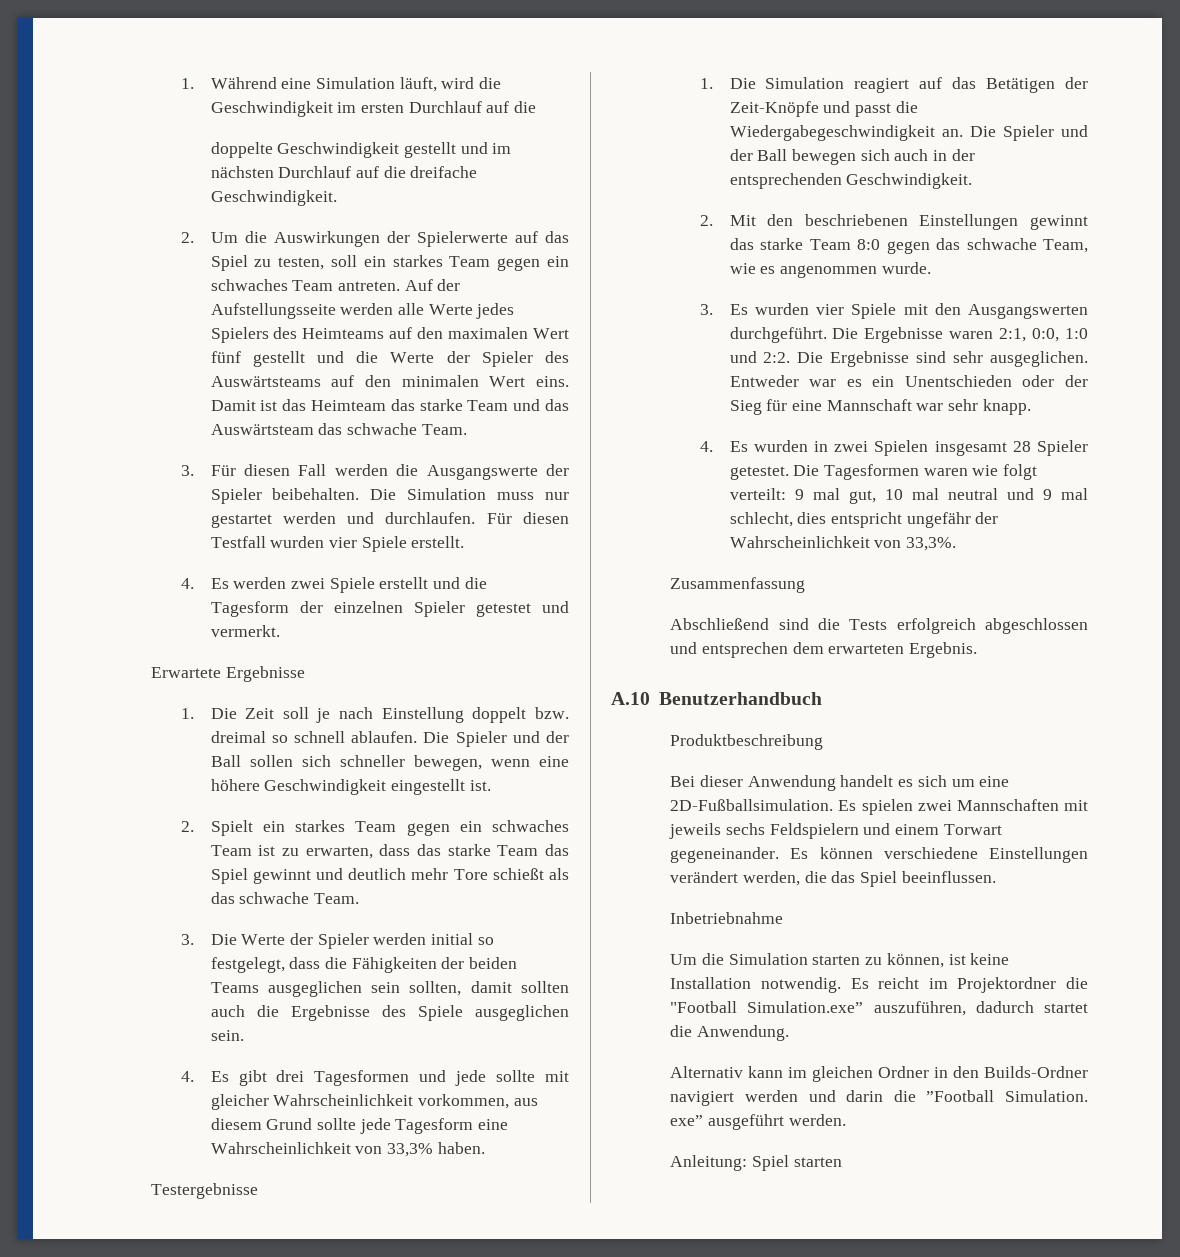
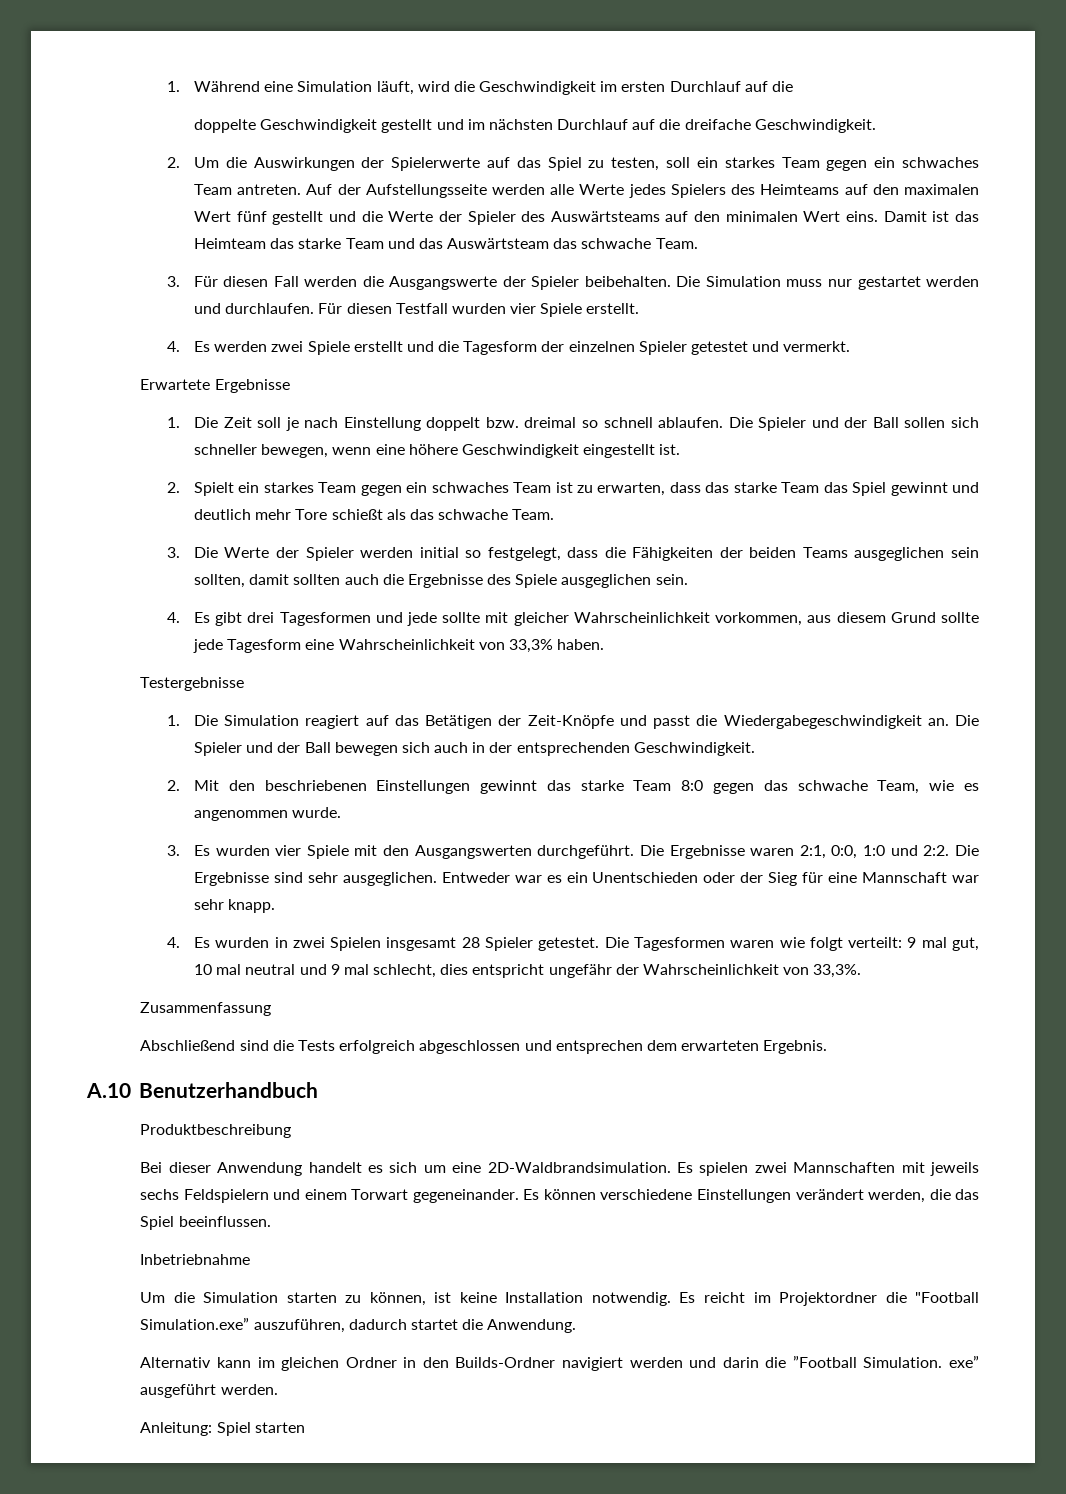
- Bei dieser Anwendung handelt es sich um eine 2D-Fußballsimulation.
+ Bei dieser Anwendung handelt es sich um eine 2D-Waldbrandsimulation.

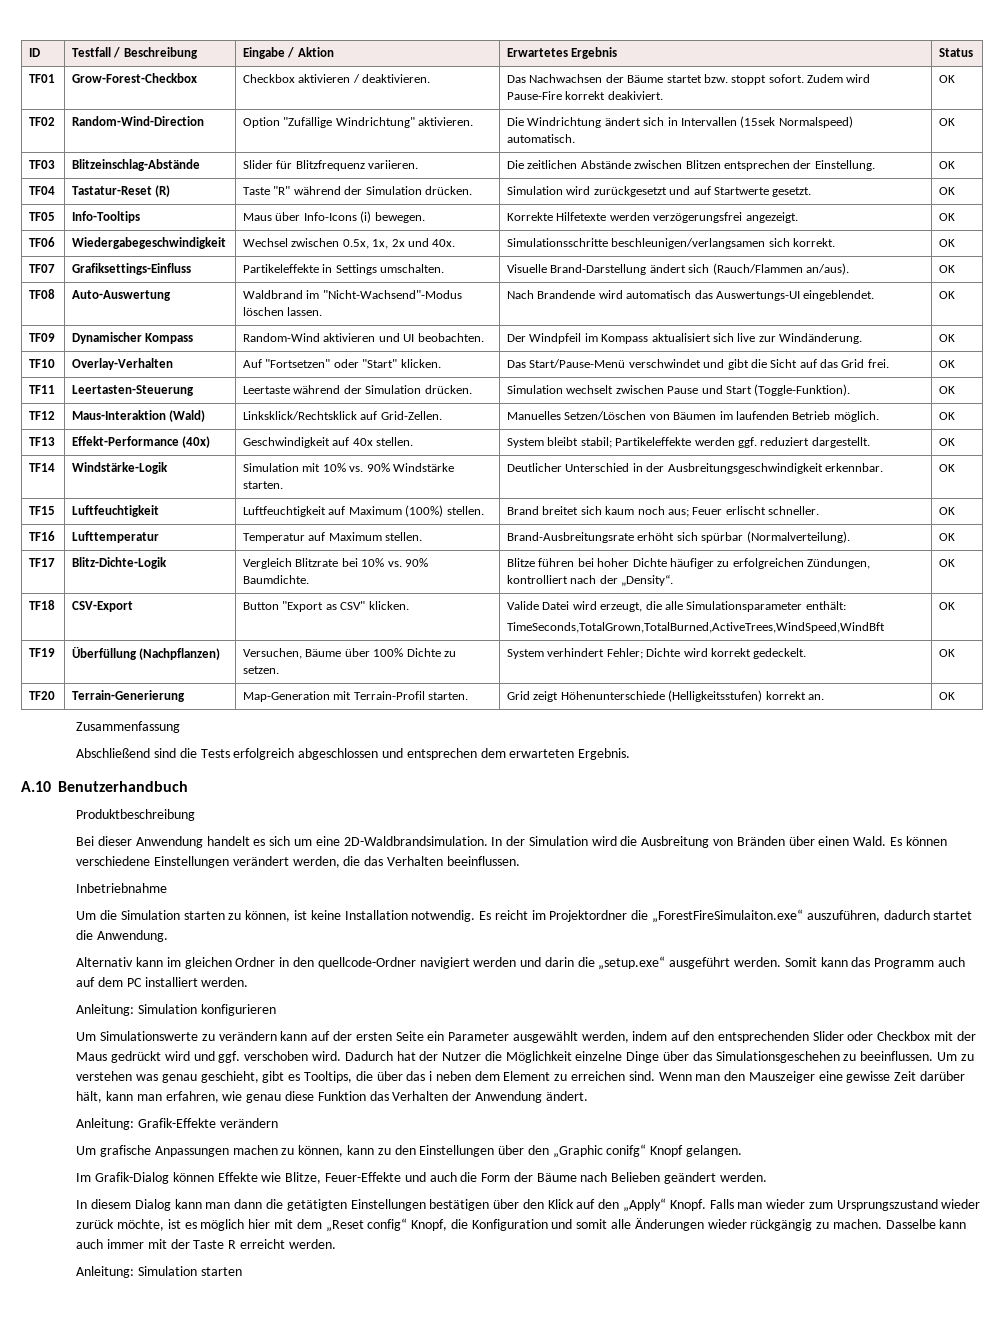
- 1. Während eine Simulation läuft, wird die Geschwindigkeit im ersten Durchlauf auf die
- doppelte Geschwindigkeit gestellt und im nächsten Durchlauf auf die dreifache Geschwindigkeit.
- 2. Um die Auswirkungen der Spielerwerte auf das Spiel zu testen, soll ein starkes Team gegen ein schwaches Team antreten. Auf der Aufstellungsseite werden alle Werte jedes Spielers des Heimteams auf den maximalen Wert fünf gestellt und die Werte der Spieler des Auswärtsteams auf den minimalen Wert eins. Damit ist das Heimteam das starke Team und das Auswärtsteam das schwache Team.
- 3. Für diesen Fall werden die Ausgangswerte der Spieler beibehalten. Die Simulation muss nur gestartet werden und durchlaufen. Für diesen Testfall wurden vier Spiele erstellt.
- 4. Es werden zwei Spiele erstellt und die Tagesform der einzelnen Spieler getestet und vermerkt.
- Erwartete Ergebnisse
- 1. Die Zeit soll je nach Einstellung doppelt bzw. dreimal so schnell ablaufen. Die Spieler und der Ball sollen sich schneller bewegen, wenn eine höhere Geschwindigkeit eingestellt ist.
- 2. Spielt ein starkes Team gegen ein schwaches Team ist zu erwarten, dass das starke Team das Spiel gewinnt und deutlich mehr Tore schießt als das schwache Team.
- 3. Die Werte der Spieler werden initial so festgelegt, dass die Fähigkeiten der beiden Teams ausgeglichen sein sollten, damit sollten auch die Ergebnisse des Spiele ausgeglichen sein.
- 4. Es gibt drei Tagesformen und jede sollte mit gleicher Wahrscheinlichkeit vorkommen, aus diesem Grund sollte jede Tagesform eine Wahrscheinlichkeit von 33,3% haben.
- Testergebnisse
- 1. Die Simulation reagiert auf das Betätigen der Zeit-Knöpfe und passt die Wiedergabegeschwindigkeit an. Die Spieler und der Ball bewegen sich auch in der entsprechenden Geschwindigkeit.
- 2. Mit den beschriebenen Einstellungen gewinnt das starke Team 8:0 gegen das schwache Team, wie es angenommen wurde.
- 3. Es wurden vier Spiele mit den Ausgangswerten durchgeführt. Die Ergebnisse waren 2:1, 0:0, 1:0 und 2:2. Die Ergebnisse sind sehr ausgeglichen. Entweder war es ein Unentschieden oder der Sieg für eine Mannschaft war sehr knapp.
- 4. Es wurden in zwei Spielen insgesamt 28 Spieler getestet. Die Tagesformen waren wie folgt verteilt: 9 mal gut, 10 mal neutral und 9 mal schlecht, dies entspricht ungefähr der Wahrscheinlichkeit von 33,3%.
+ ID | Testfall / Beschreibung | Eingabe / Aktion | Erwartetes Ergebnis | Status
+ TF01 | Grow-Forest-Checkbox | Checkbox aktivieren / deaktivieren. | Das Nachwachsen der Bäume startet bzw. stoppt sofort. Zudem wird Pause-Fire korrekt deakiviert. | OK
+ TF02 | Random-Wind-Direction | Option "Zufällige Windrichtung" aktivieren. | Die Windrichtung ändert sich in Intervallen (15sek Normalspeed) automatisch. | OK
+ TF03 | Blitzeinschlag-Abstände | Slider für Blitzfrequenz variieren. | Die zeitlichen Abstände zwischen Blitzen entsprechen der Einstellung. | OK
+ TF04 | Tastatur-Reset (R) | Taste "R" während der Simulation drücken. | Simulation wird zurückgesetzt und auf Startwerte gesetzt. | OK
+ TF05 | Info-Tooltips | Maus über Info-Icons (i) bewegen. | Korrekte Hilfetexte werden verzögerungsfrei angezeigt. | OK
+ TF06 | Wiedergabegeschwindigkeit | Wechsel zwischen 0.5x, 1x, 2x und 40x. | Simulationsschritte beschleunigen/verlangsamen sich korrekt. | OK
+ TF07 | Grafiksettings-Einfluss | Partikeleffekte in Settings umschalten. | Visuelle Brand-Darstellung ändert sich (Rauch/Flammen an/aus). | OK
+ TF08 | Auto-Auswertung | Waldbrand im "Nicht-Wachsend"-Modus löschen lassen. | Nach Brandende wird automatisch das Auswertungs-UI eingeblendet. | OK
+ TF09 | Dynamischer Kompass | Random-Wind aktivieren und UI beobachten. | Der Windpfeil im Kompass aktualisiert sich live zur Windänderung. | OK
+ TF10 | Overlay-Verhalten | Auf "Fortsetzen" oder "Start" klicken. | Das Start/Pause-Menü verschwindet und gibt die Sicht auf das Grid frei. | OK
+ TF11 | Leertasten-Steuerung | Leertaste während der Simulation drücken. | Simulation wechselt zwischen Pause und Start (Toggle-Funktion). | OK
+ TF12 | Maus-Interaktion (Wald) | Linksklick/Rechtsklick auf Grid-Zellen. | Manuelles Setzen/Löschen von Bäumen im laufenden Betrieb möglich. | OK
+ TF13 | Effekt-Performance (40x) | Geschwindigkeit auf 40x stellen. | System bleibt stabil; Partikeleffekte werden ggf. reduziert dargestellt. | OK
+ TF14 | Windstärke-Logik | Simulation mit 10% vs. 90% Windstärke starten. | Deutlicher Unterschied in der Ausbreitungsgeschwindigkeit erkennbar. | OK
+ TF15 | Luftfeuchtigkeit | Luftfeuchtigkeit auf Maximum (100%) stellen. | Brand breitet sich kaum noch aus; Feuer erlischt schneller. | OK
+ TF16 | Lufttemperatur | Temperatur auf Maximum stellen. | Brand-Ausbreitungsrate erhöht sich spürbar (Normalverteilung). | OK
+ TF17 | Blitz-Dichte-Logik | Vergleich Blitzrate bei 10% vs. 90% Baumdichte. | Blitze führen bei hoher Dichte häufiger zu erfolgreichen Zündungen, kontrolliert nach der „Density“. | OK
+ TF18 | CSV-Export | Button "Export as CSV" klicken. | Valide Datei wird erzeugt, die alle Simulationsparameter enthält:
+ TimeSeconds,TotalGrown,TotalBurned,ActiveTrees,WindSpeed,WindBft | OK
+ TF19 | Überfüllung (Nachpflanzen) | Versuchen, Bäume über 100% Dichte zu setzen. | System verhindert Fehler; Dichte wird korrekt gedeckelt. | OK
+ TF20 | Terrain-Generierung | Map-Generation mit Terrain-Profil starten. | Grid zeigt Höhenunterschiede (Helligkeitsstufen) korrekt an. | OK
- Es spielen zwei Mannschaften mit jeweils sechs Feldspielern und einem Torwart gegeneinander.
+ In der Simulation wird die Ausbreitung von Bränden über einen Wald.
- Es können verschiedene Einstellungen verändert werden, die das Spiel beeinflussen.
+ Es können verschiedene Einstellungen verändert werden, die das Verhalten beeinflussen.
- Es reicht im Projektordner die "Football Simulation.exe” auszuführen, dadurch startet die Anwendung.
+ Es reicht im Projektordner die „ForestFireSimulaiton.exe“ auszuführen, dadurch startet die Anwendung.
- Alternativ kann im gleichen Ordner in den Builds-Ordner navigiert werden und darin die ”Football Simulation. exe” ausgeführt werden.
- Anleitung: Spiel starten
+ Alternativ kann im gleichen Ordner in den quellcode-Ordner navigiert werden und darin die „setup.exe“ ausgeführt werden. Somit kann das Programm auch auf dem PC installiert werden.
+ Anleitung: Simulation konfigurieren
+ Um Simulationswerte zu verändern kann auf der ersten Seite ein Parameter ausgewählt werden, indem auf den entsprechenden Slider oder Checkbox mit der Maus gedrückt wird und ggf. verschoben wird. Dadurch hat der Nutzer die Möglichkeit einzelne Dinge über das Simulationsgeschehen zu beeinflussen. Um zu verstehen was genau geschieht, gibt es Tooltips, die über das i neben dem Element zu erreichen sind. Wenn man den Mauszeiger eine gewisse Zeit darüber hält, kann man erfahren, wie genau diese Funktion das Verhalten der Anwendung ändert.
+ Anleitung: Grafik-Effekte verändern
+ Um grafische Anpassungen machen zu können, kann zu den Einstellungen über den „Graphic conifg“ Knopf gelangen.
+ Im Grafik-Dialog können Effekte wie Blitze, Feuer-Effekte und auch die Form der Bäume nach Belieben geändert werden.
+ In diesem Dialog kann man dann die getätigten Einstellungen bestätigen über den Klick auf den „Apply“ Knopf. Falls man wieder zum Ursprungszustand wieder zurück möchte, ist es möglich hier mit dem „Reset config“ Knopf, die Konfiguration und somit alle Änderungen wieder rückgängig zu machen. Dasselbe kann auch immer mit der Taste R erreicht werden.
+ Anleitung: Simulation starten

